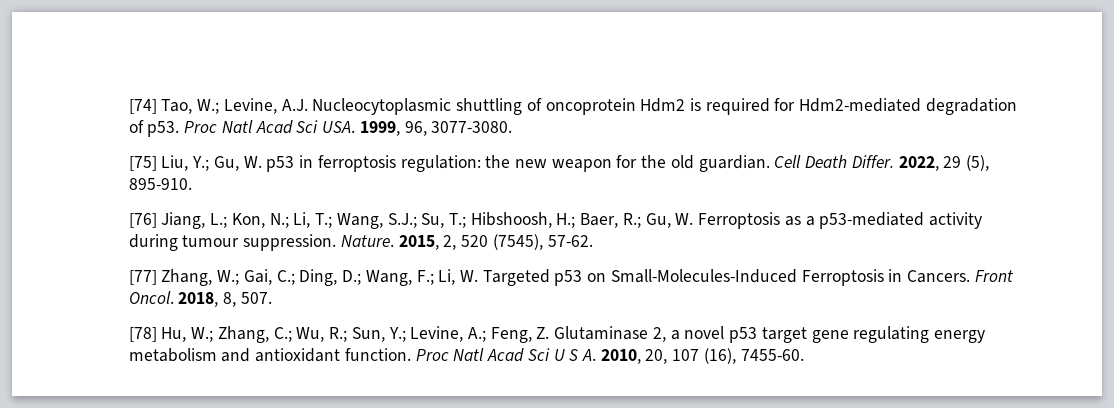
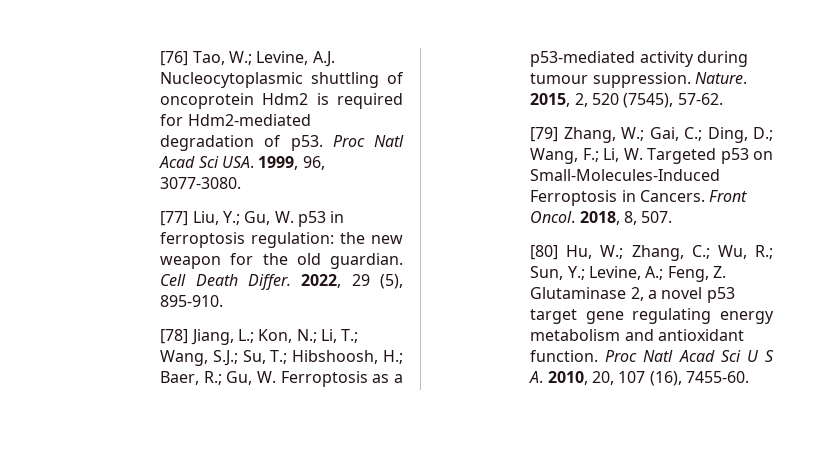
- [74] Tao, W.; Levine, A.J. Nucleocytoplasmic shuttling of oncoprotein Hdm2 is required for Hdm2-mediated degradation of p53.
+ [76] Tao, W.; Levine, A.J. Nucleocytoplasmic shuttling of oncoprotein Hdm2 is required for Hdm2-mediated degradation of p53.
- [75] Liu, Y.; Gu, W. p53 in ferroptosis regulation: the new weapon for the old guardian.
+ [77] Liu, Y.; Gu, W. p53 in ferroptosis regulation: the new weapon for the old guardian.
- [76] Jiang, L.; Kon, N.; Li, T.; Wang, S.J.; Su, T.; Hibshoosh, H.; Baer, R.; Gu, W. Ferroptosis as a p53-mediated activity during tumour suppression.
+ [78] Jiang, L.; Kon, N.; Li, T.; Wang, S.J.; Su, T.; Hibshoosh, H.; Baer, R.; Gu, W. Ferroptosis as a p53-mediated activity during tumour suppression.
- [77] Zhang, W.; Gai, C.; Ding, D.; Wang, F.; Li, W. Targeted p53 on Small-Molecules-Induced Ferroptosis in Cancers.
+ [79] Zhang, W.; Gai, C.; Ding, D.; Wang, F.; Li, W. Targeted p53 on Small-Molecules-Induced Ferroptosis in Cancers.
- [78] Hu, W.; Zhang, C.; Wu, R.; Sun, Y.; Levine, A.; Feng, Z. Glutaminase 2, a novel p53 target gene regulating energy metabolism and antioxidant function.
+ [80] Hu, W.; Zhang, C.; Wu, R.; Sun, Y.; Levine, A.; Feng, Z. Glutaminase 2, a novel p53 target gene regulating energy metabolism and antioxidant function.

